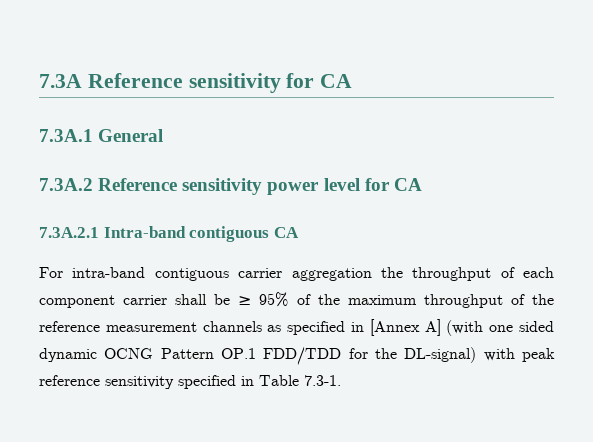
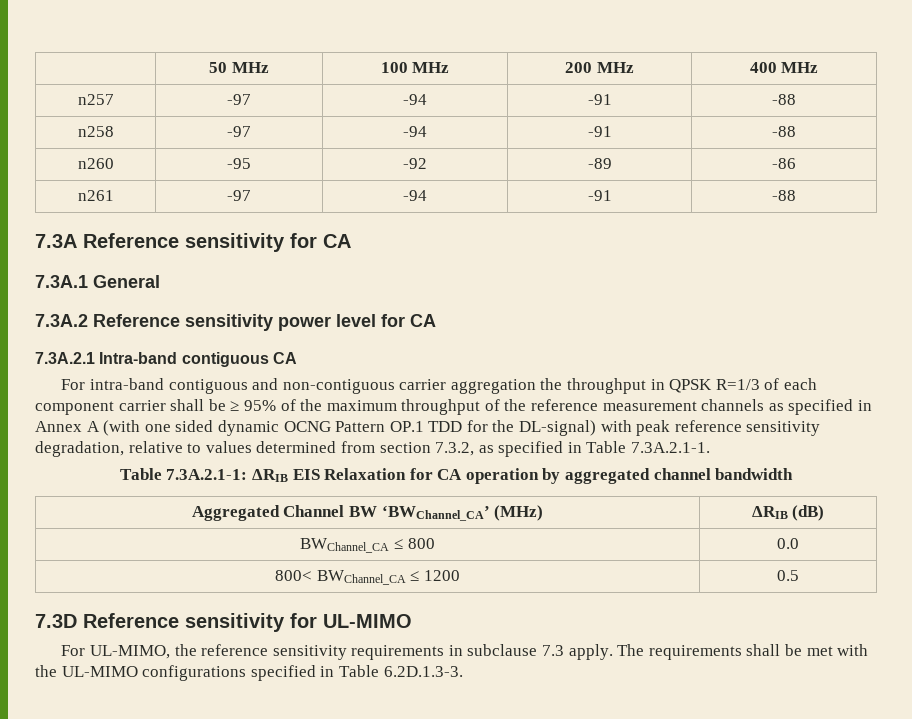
+ | 50 MHz | 100 MHz | 200 MHz | 400 MHz
+ n257 | -97 | -94 | -91 | -88
+ n258 | -97 | -94 | -91 | -88
+ n260 | -95 | -92 | -89 | -86
+ n261 | -97 | -94 | -91 | -88
- For intra-band contiguous carrier aggregation the throughput of each component carrier shall be ≥ 95% of the maximum throughput of the reference measurement channels as specified in [Annex A] (with one sided dynamic OCNG Pattern OP.1 FDD/TDD for the DL-signal) with peak reference sensitivity specified in Table 7.3-1.
+ For intra-band contiguous and non-contiguous carrier aggregation the throughput in QPSK R=1/3 of each component carrier shall be ≥ 95% of the maximum throughput of the reference measurement channels as specified in Annex A (with one sided dynamic OCNG Pattern OP.1 TDD for the DL-signal) with peak reference sensitivity degradation, relative to values determined from section 7.3.2, as specified in Table 7.3A.2.1-1.
+ Table 7.3A.2.1-1: ΔRIB EIS Relaxation for CA operation by aggregated channel bandwidth
+ Aggregated Channel BW ‘BWChannel_CA’ (MHz) | ΔRIB (dB)
+ BWChannel_CA ≤ 800 | 0.0
+ 800< BWChannel_CA ≤ 1200 | 0.5
+ 7.3D Reference sensitivity for UL-MIMO
+ For UL-MIMO, the reference sensitivity requirements in subclause 7.3 apply. The requirements shall be met with the UL-MIMO configurations specified in Table 6.2D.1.3-3.

